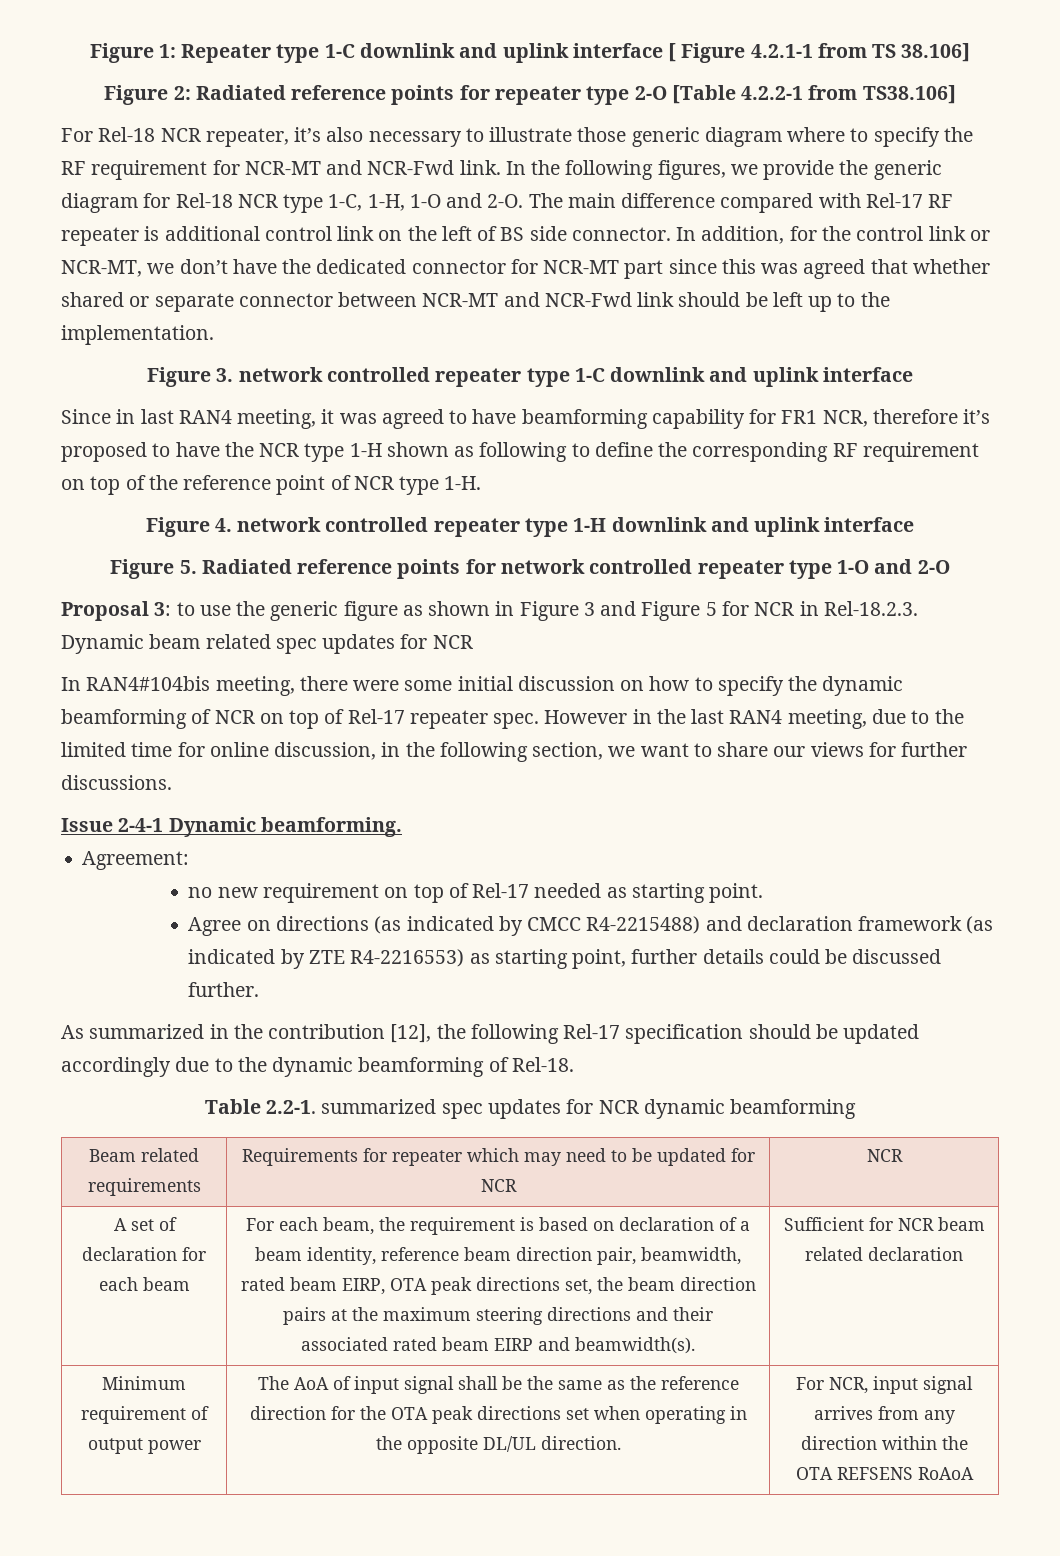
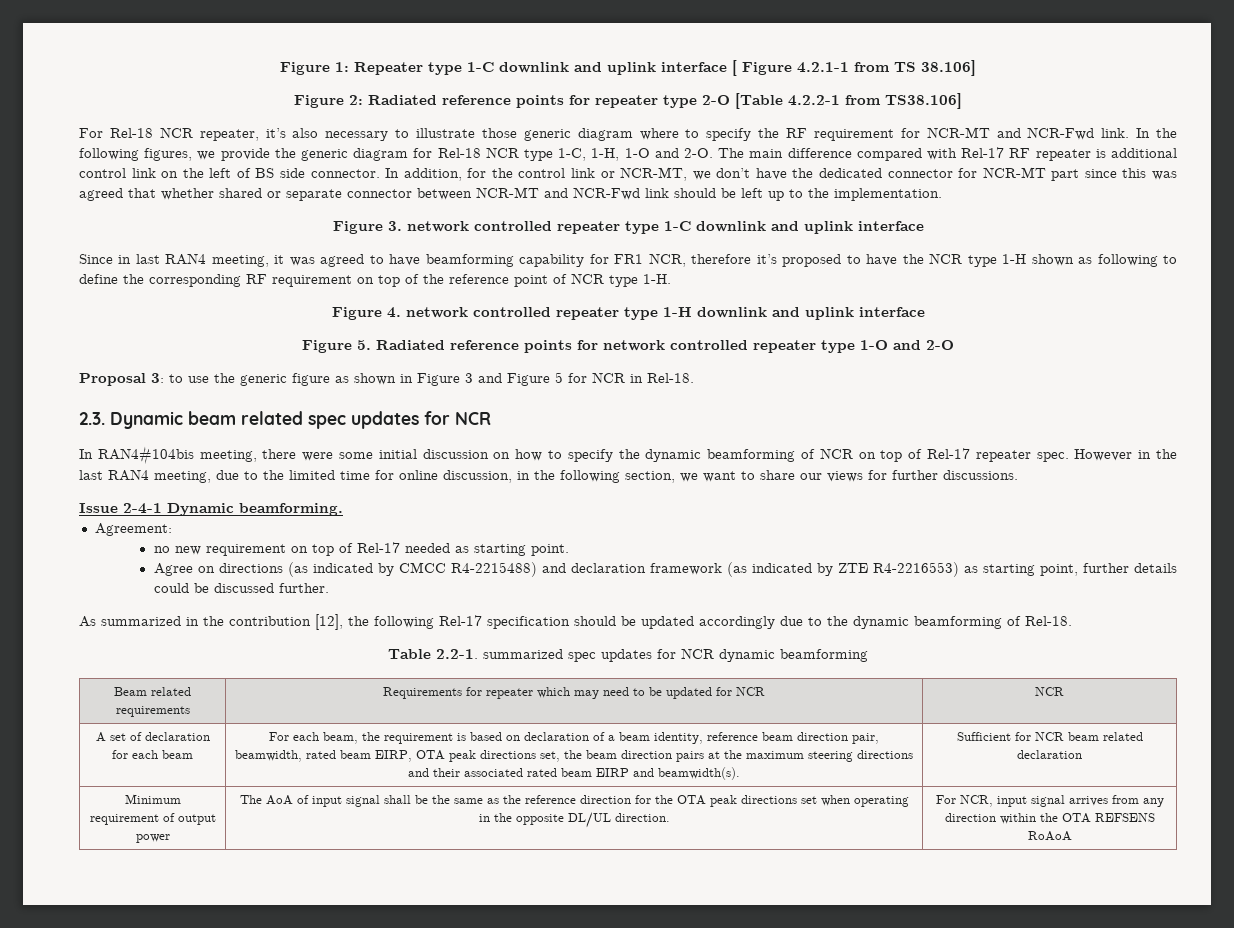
- Proposal 3: to use the generic figure as shown in Figure 3 and Figure 5 for NCR in Rel-18.2.3. Dynamic beam related spec updates for NCR
+ Proposal 3: to use the generic figure as shown in Figure 3 and Figure 5 for NCR in Rel-18.
+ 2.3. Dynamic beam related spec updates for NCR

